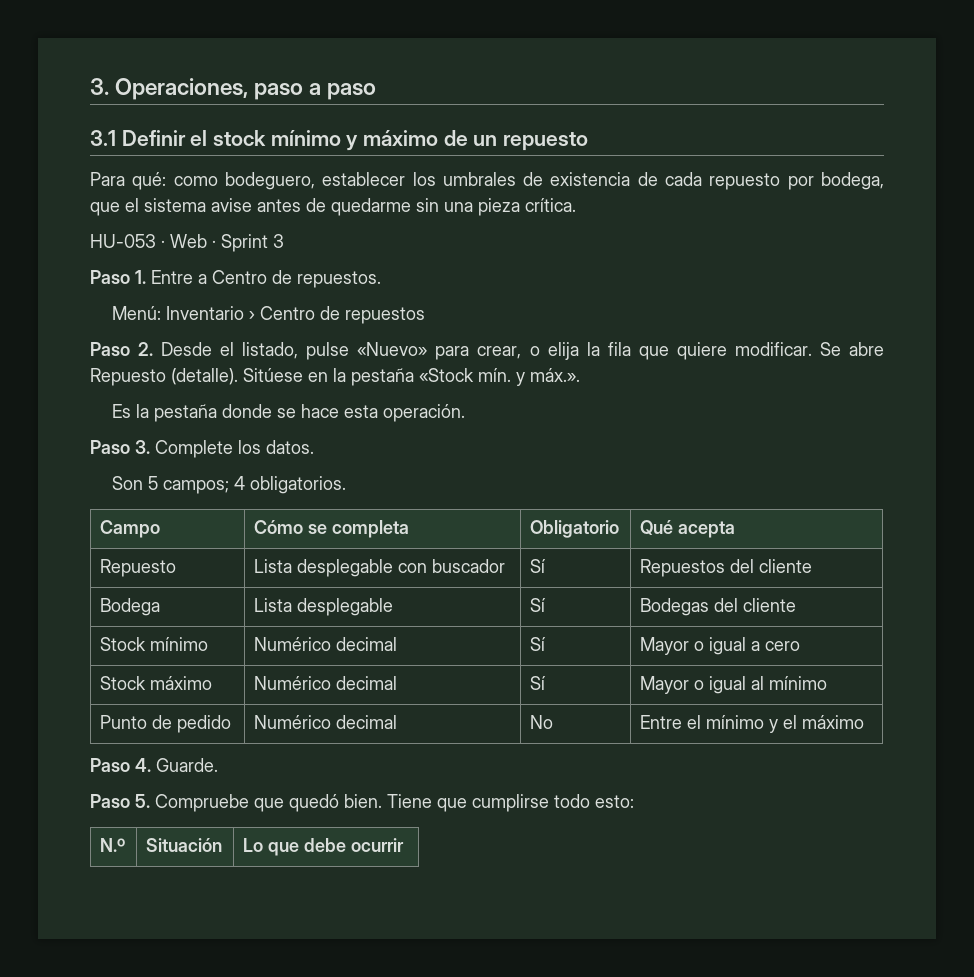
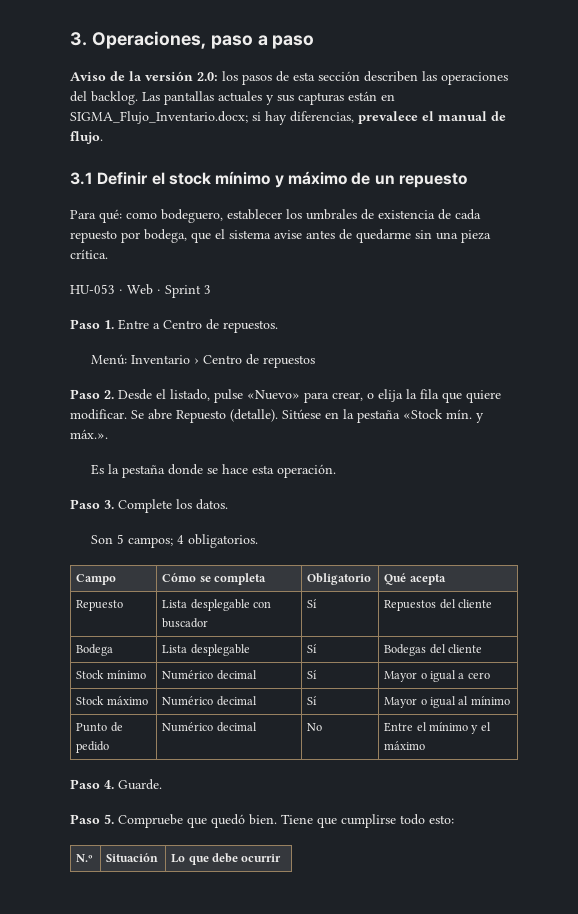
+ Aviso de la versión 2.0: los pasos de esta sección describen las operaciones del backlog. Las pantallas actuales y sus capturas están en SIGMA_Flujo_Inventario.docx; si hay diferencias, prevalece el manual de flujo.

